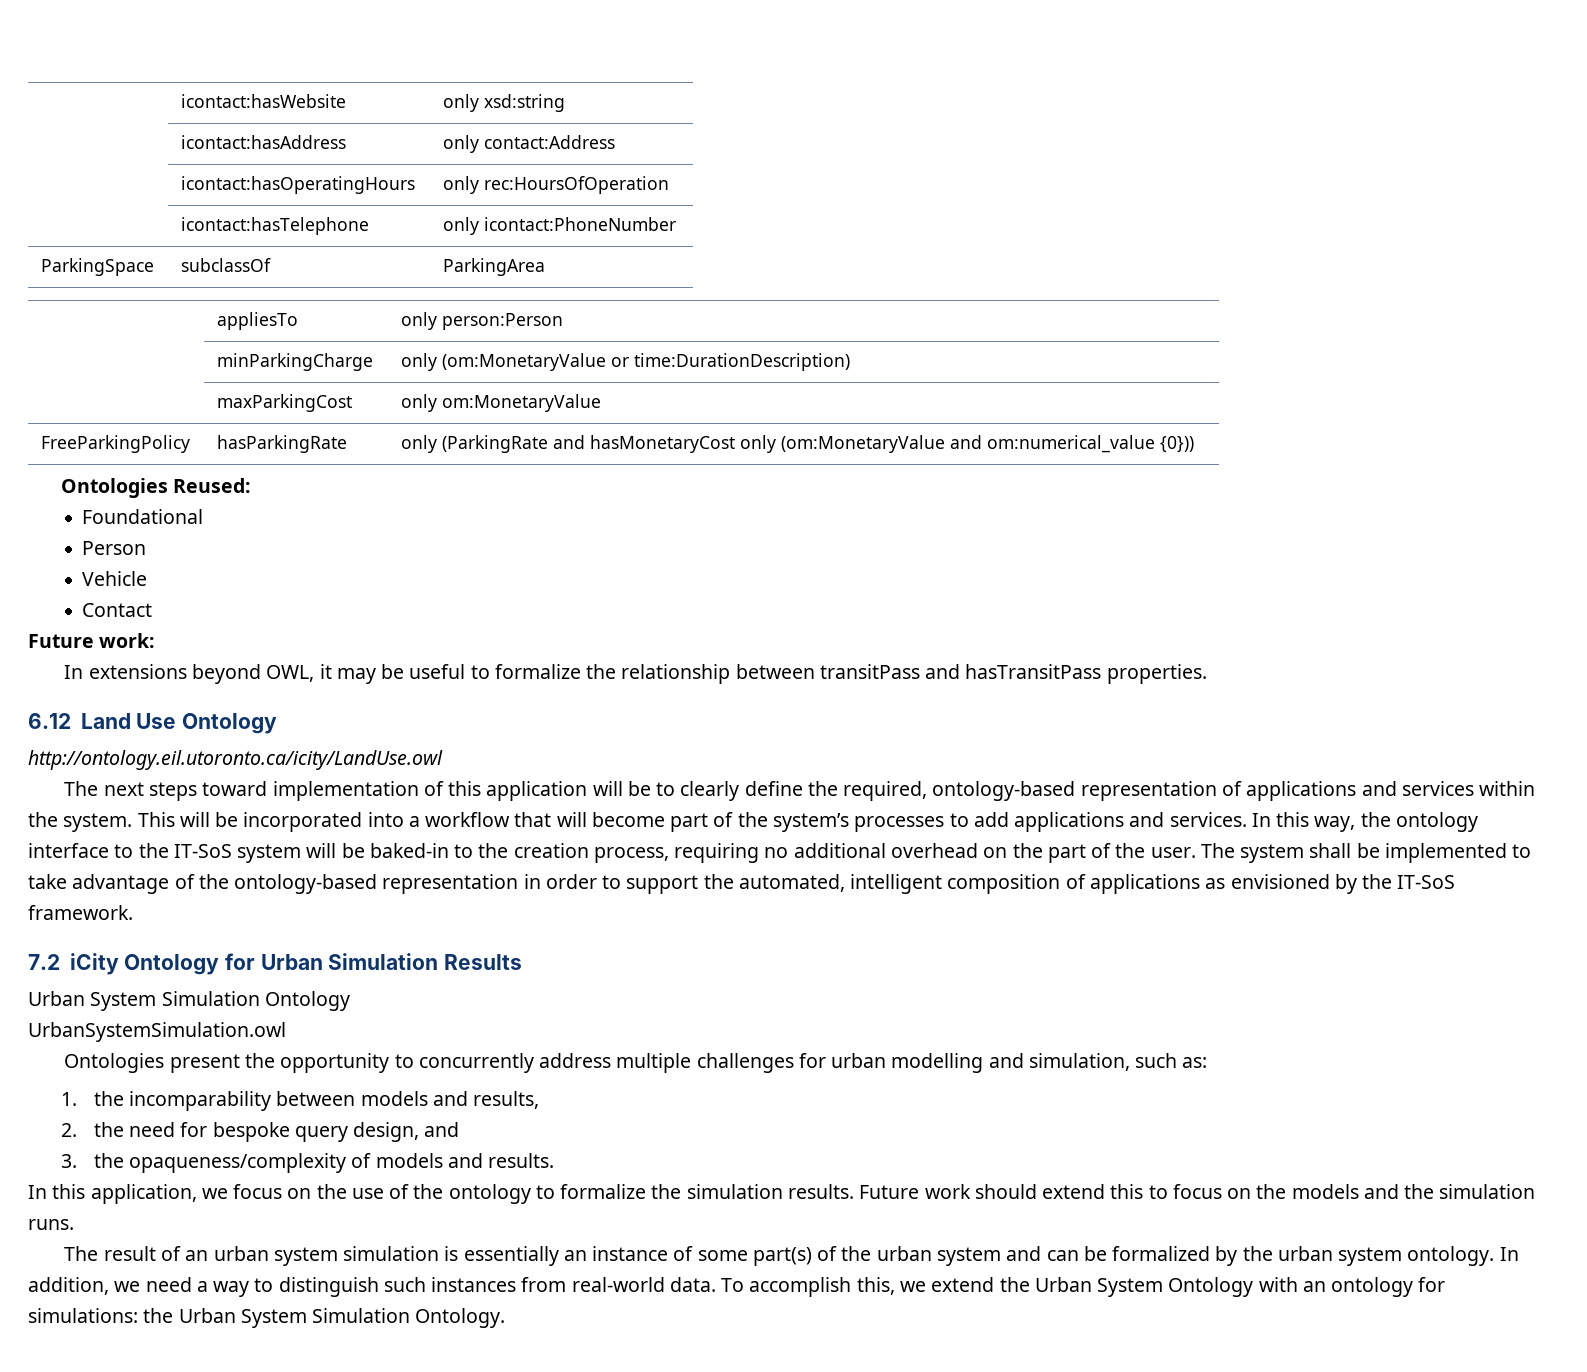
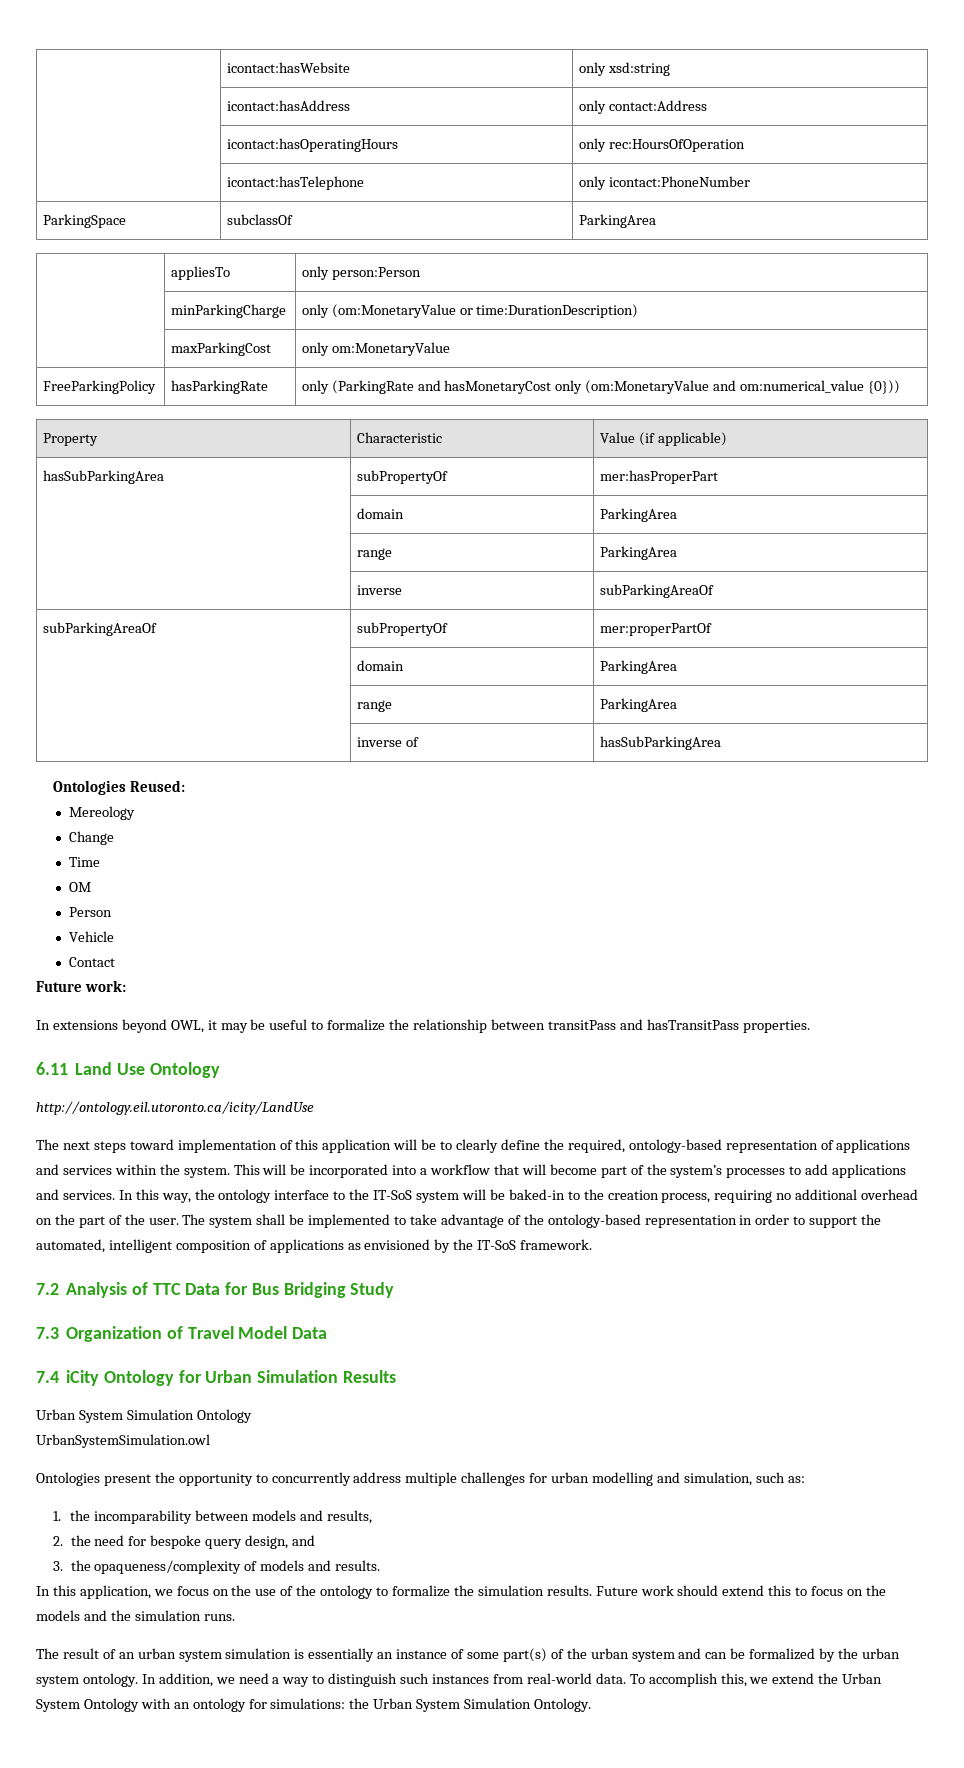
+ Property | Characteristic | Value (if applicable)
+ hasSubParkingArea | subPropertyOf | mer:hasProperPart
+ | domain | ParkingArea
+ | range | ParkingArea
+ | inverse | subParkingAreaOf
+ subParkingAreaOf | subPropertyOf | mer:properPartOf
+ | domain | ParkingArea
+ | range | ParkingArea
+ | inverse of | hasSubParkingArea
  Ontologies Reused:
- Foundational
+ Mereology
+ Change
+ Time
+ OM
- 6.12 Land Use Ontology
+ 6.11 Land Use Ontology
- http://ontology.eil.utoronto.ca/icity/LandUse.owl
+ http://ontology.eil.utoronto.ca/icity/LandUse
- 7.2 iCity Ontology for Urban Simulation Results
+ 7.2 Analysis of TTC Data for Bus Bridging Study
+ 7.3 Organization of Travel Model Data
+ 7.4 iCity Ontology for Urban Simulation Results

